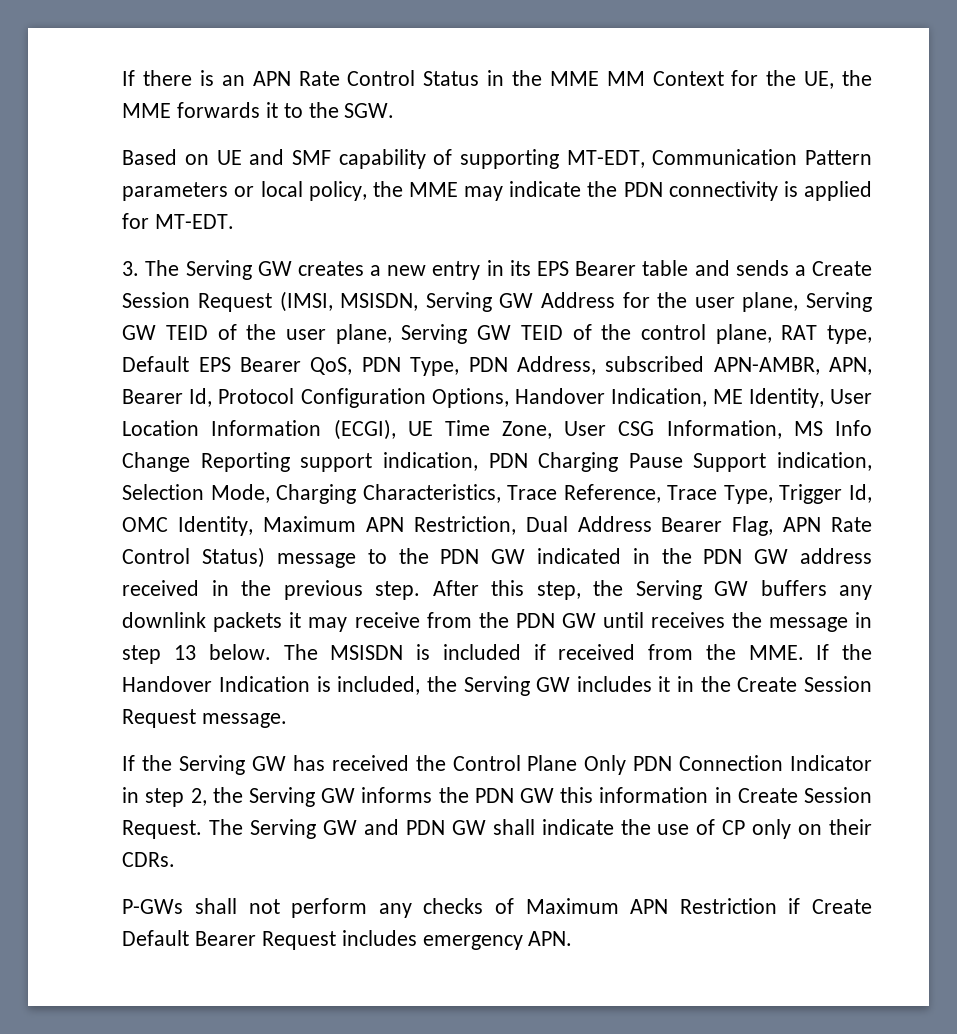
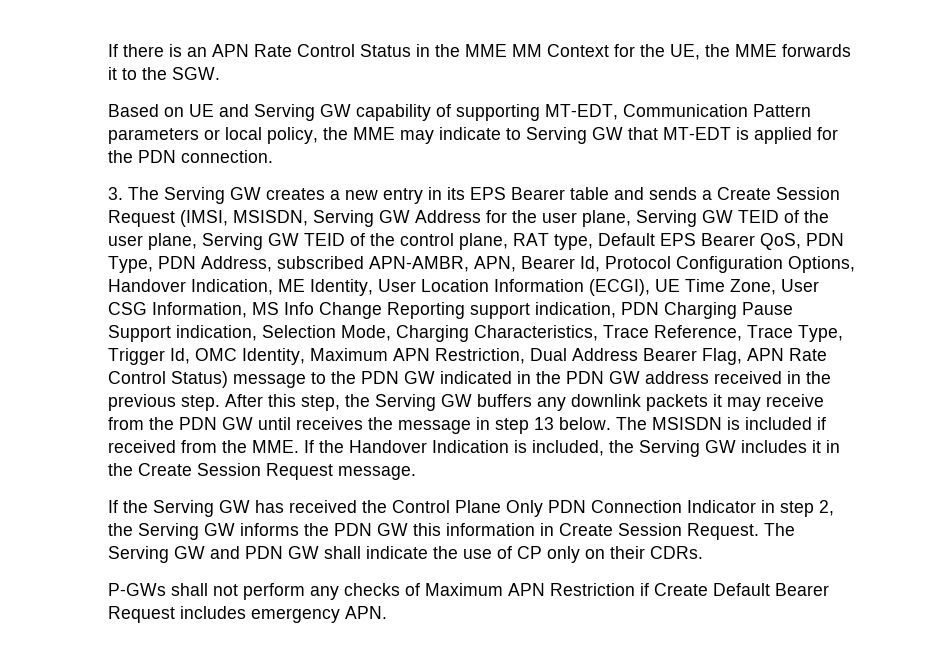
- Based on UE and SMF capability of supporting MT-EDT, Communication Pattern parameters or local policy, the MME may indicate the PDN connectivity is applied for MT-EDT.
+ Based on UE and Serving GW capability of supporting MT-EDT, Communication Pattern parameters or local policy, the MME may indicate to Serving GW that MT-EDT is applied for the PDN connection.

